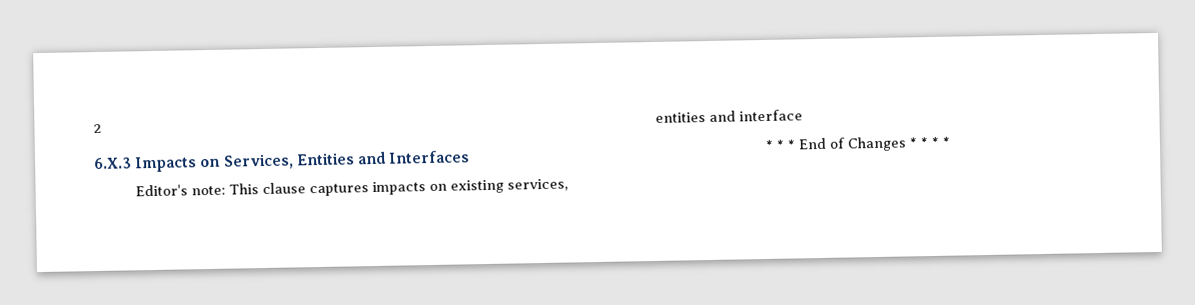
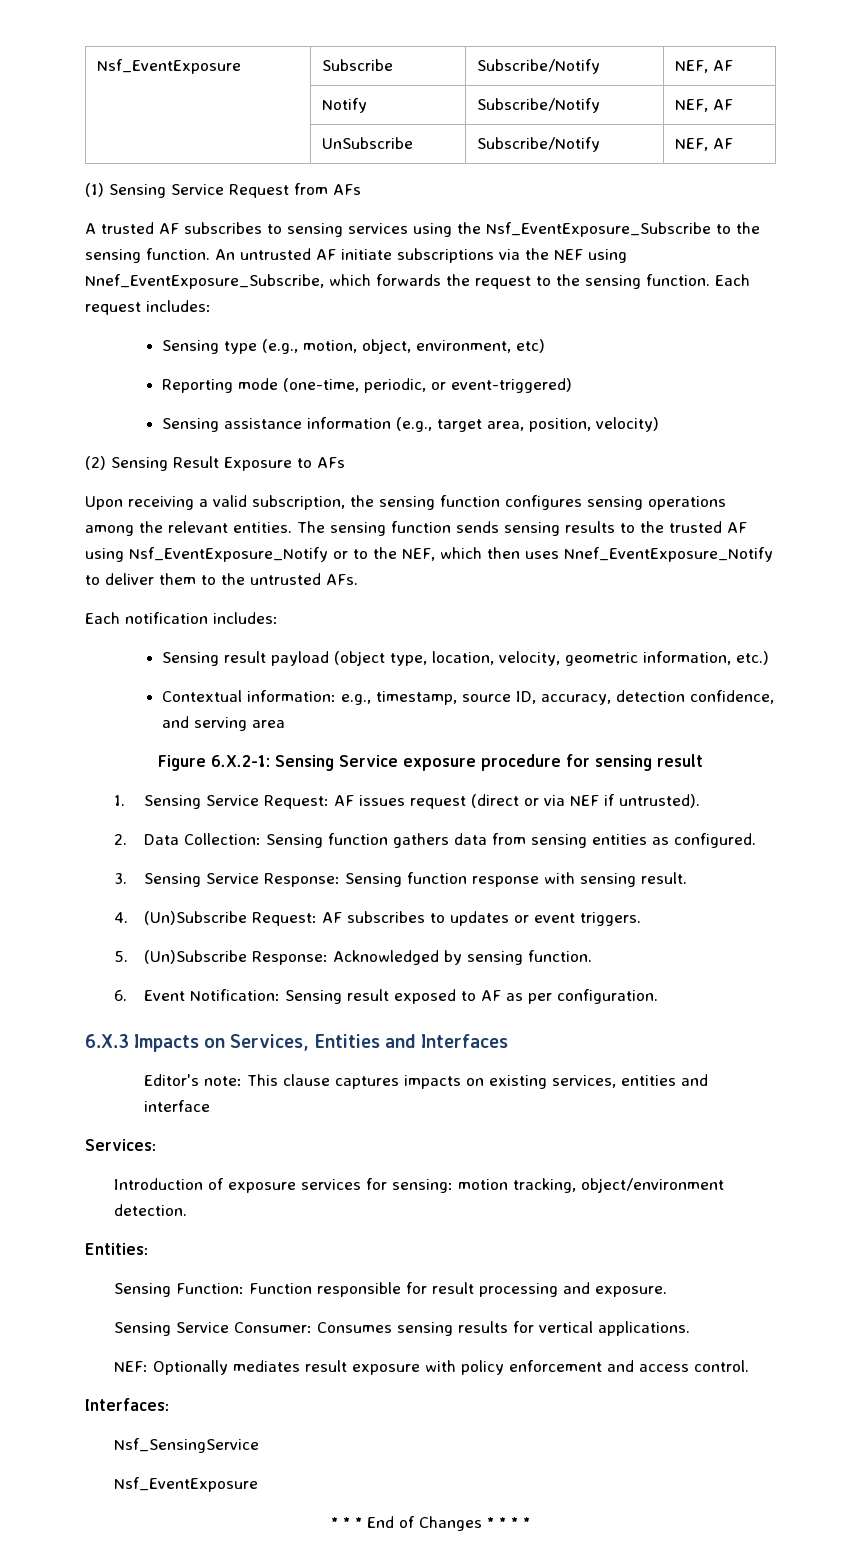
- 2
+ Nsf_EventExposure | Subscribe | Subscribe/Notify | NEF, AF
+ | Notify | Subscribe/Notify | NEF, AF
+ | UnSubscribe | Subscribe/Notify | NEF, AF
+ (1) Sensing Service Request from AFs
+ A trusted AF subscribes to sensing services using the Nsf_EventExposure_Subscribe to the sensing function. An untrusted AF initiate subscriptions via the NEF using Nnef_EventExposure_Subscribe, which forwards the request to the sensing function. Each request includes:
+ Sensing type (e.g., motion, object, environment, etc)
+ Reporting mode (one-time, periodic, or event-triggered)
+ Sensing assistance information (e.g., target area, position, velocity)
+ (2) Sensing Result Exposure to AFs
+ Upon receiving a valid subscription, the sensing function configures sensing operations among the relevant entities. The sensing function sends sensing results to the trusted AF using Nsf_EventExposure_Notify or to the NEF, which then uses Nnef_EventExposure_Notify to deliver them to the untrusted AFs.
+ Each notification includes:
+ Sensing result payload (object type, location, velocity, geometric information, etc.)
+ Contextual information: e.g., timestamp, source ID, accuracy, detection confidence, and serving area
+ Figure 6.X.2-1: Sensing Service exposure procedure for sensing result
+ 1. Sensing Service Request: AF issues request (direct or via NEF if untrusted).
+ 2. Data Collection: Sensing function gathers data from sensing entities as configured.
+ 3. Sensing Service Response: Sensing function response with sensing result.
+ 4. (Un)Subscribe Request: AF subscribes to updates or event triggers.
+ 5. (Un)Subscribe Response: Acknowledged by sensing function.
+ 6. Event Notification: Sensing result exposed to AF as per configuration.
+ Services:
+ Introduction of exposure services for sensing: motion tracking, object/environment detection.
+ Entities:
+ Sensing Function: Function responsible for result processing and exposure.
+ Sensing Service Consumer: Consumes sensing results for vertical applications.
+ NEF: Optionally mediates result exposure with policy enforcement and access control.
+ Interfaces:
+ Nsf_SensingService
+ Nsf_EventExposure

